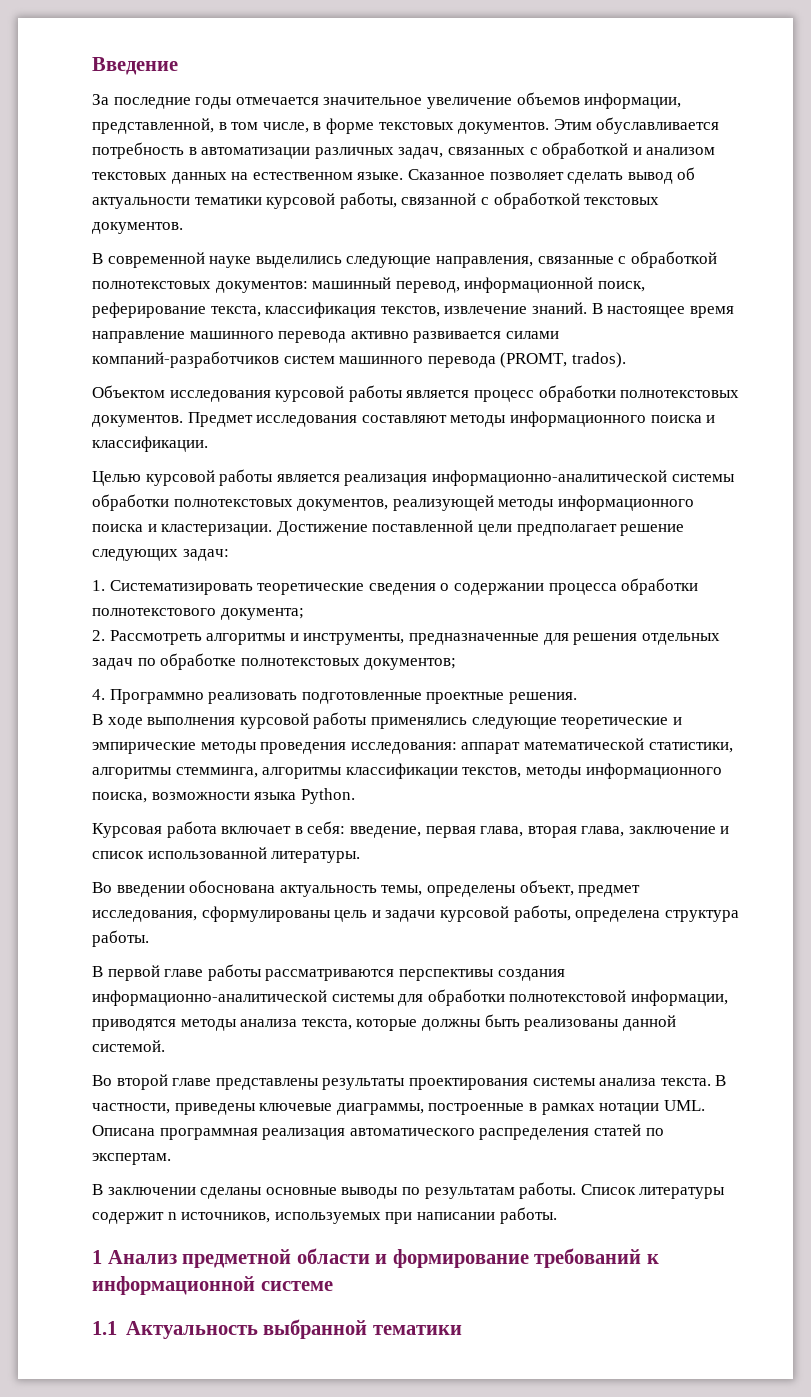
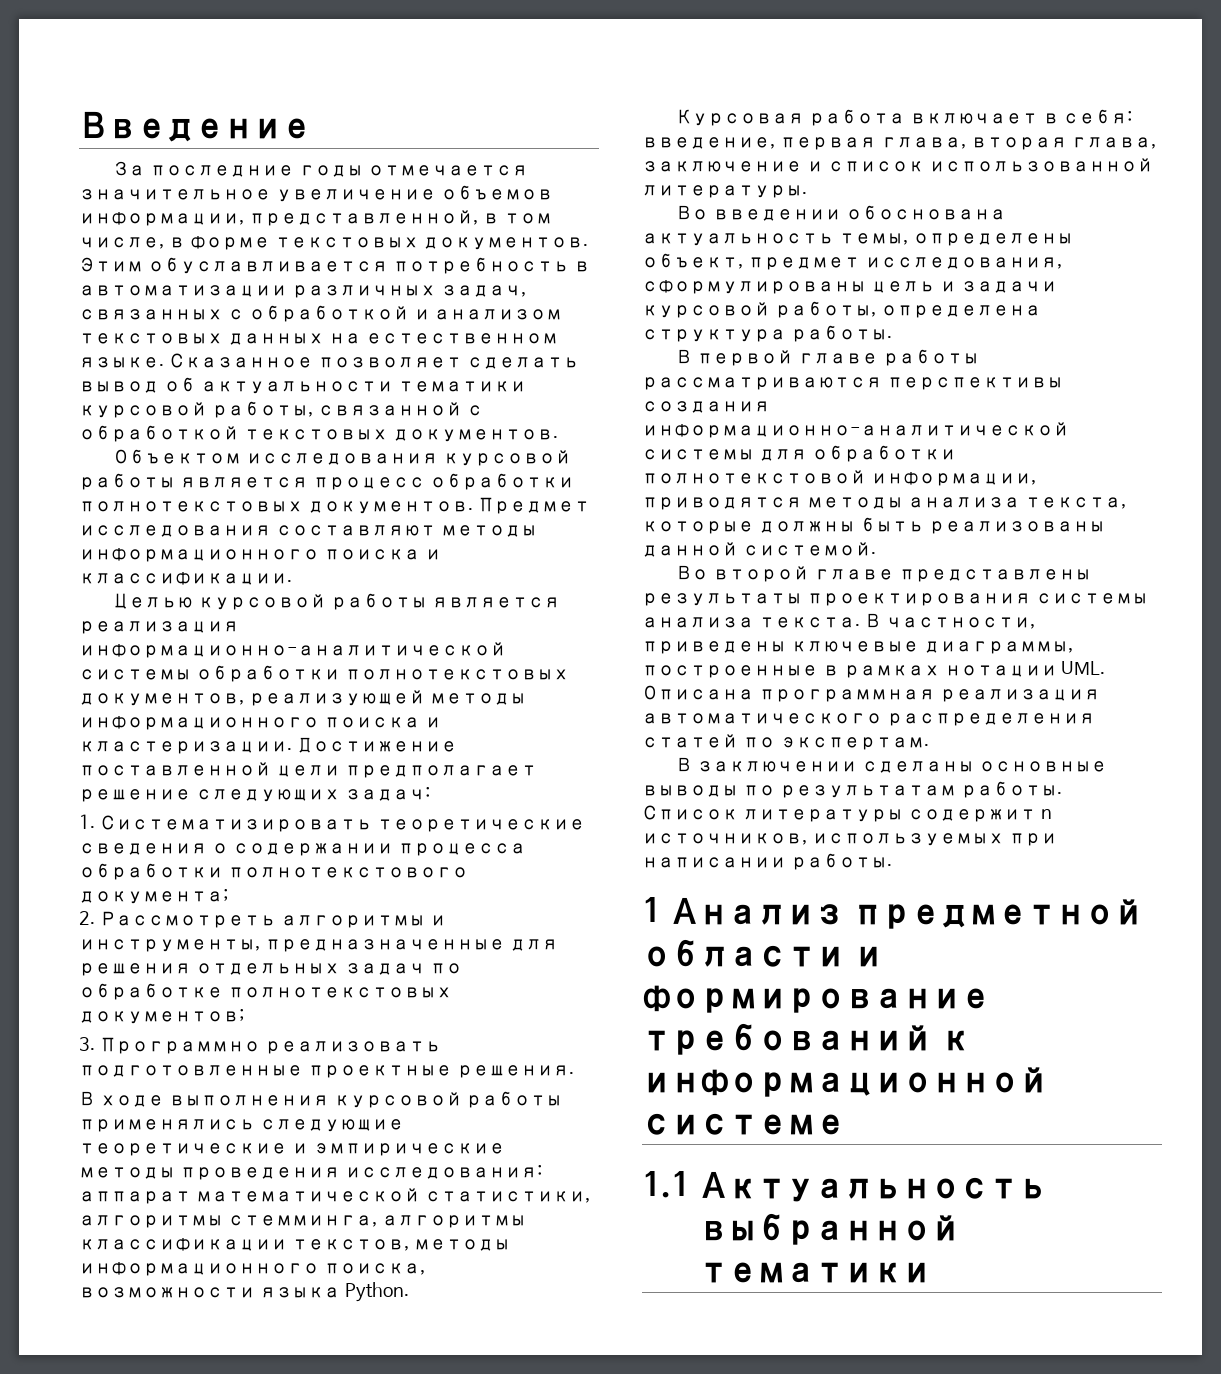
- В современной науке выделились следующие направления, связанные с обработкой полнотекстовых документов: машинный перевод, информационной поиск, реферирование текста, классификация текстов, извлечение знаний. В настоящее время направление машинного перевода активно развивается силами компаний-разработчиков систем машинного перевода (PROMT, trados).
- 4. Программно реализовать подготовленные проектные решения.
+ 3. Программно реализовать подготовленные проектные решения.

